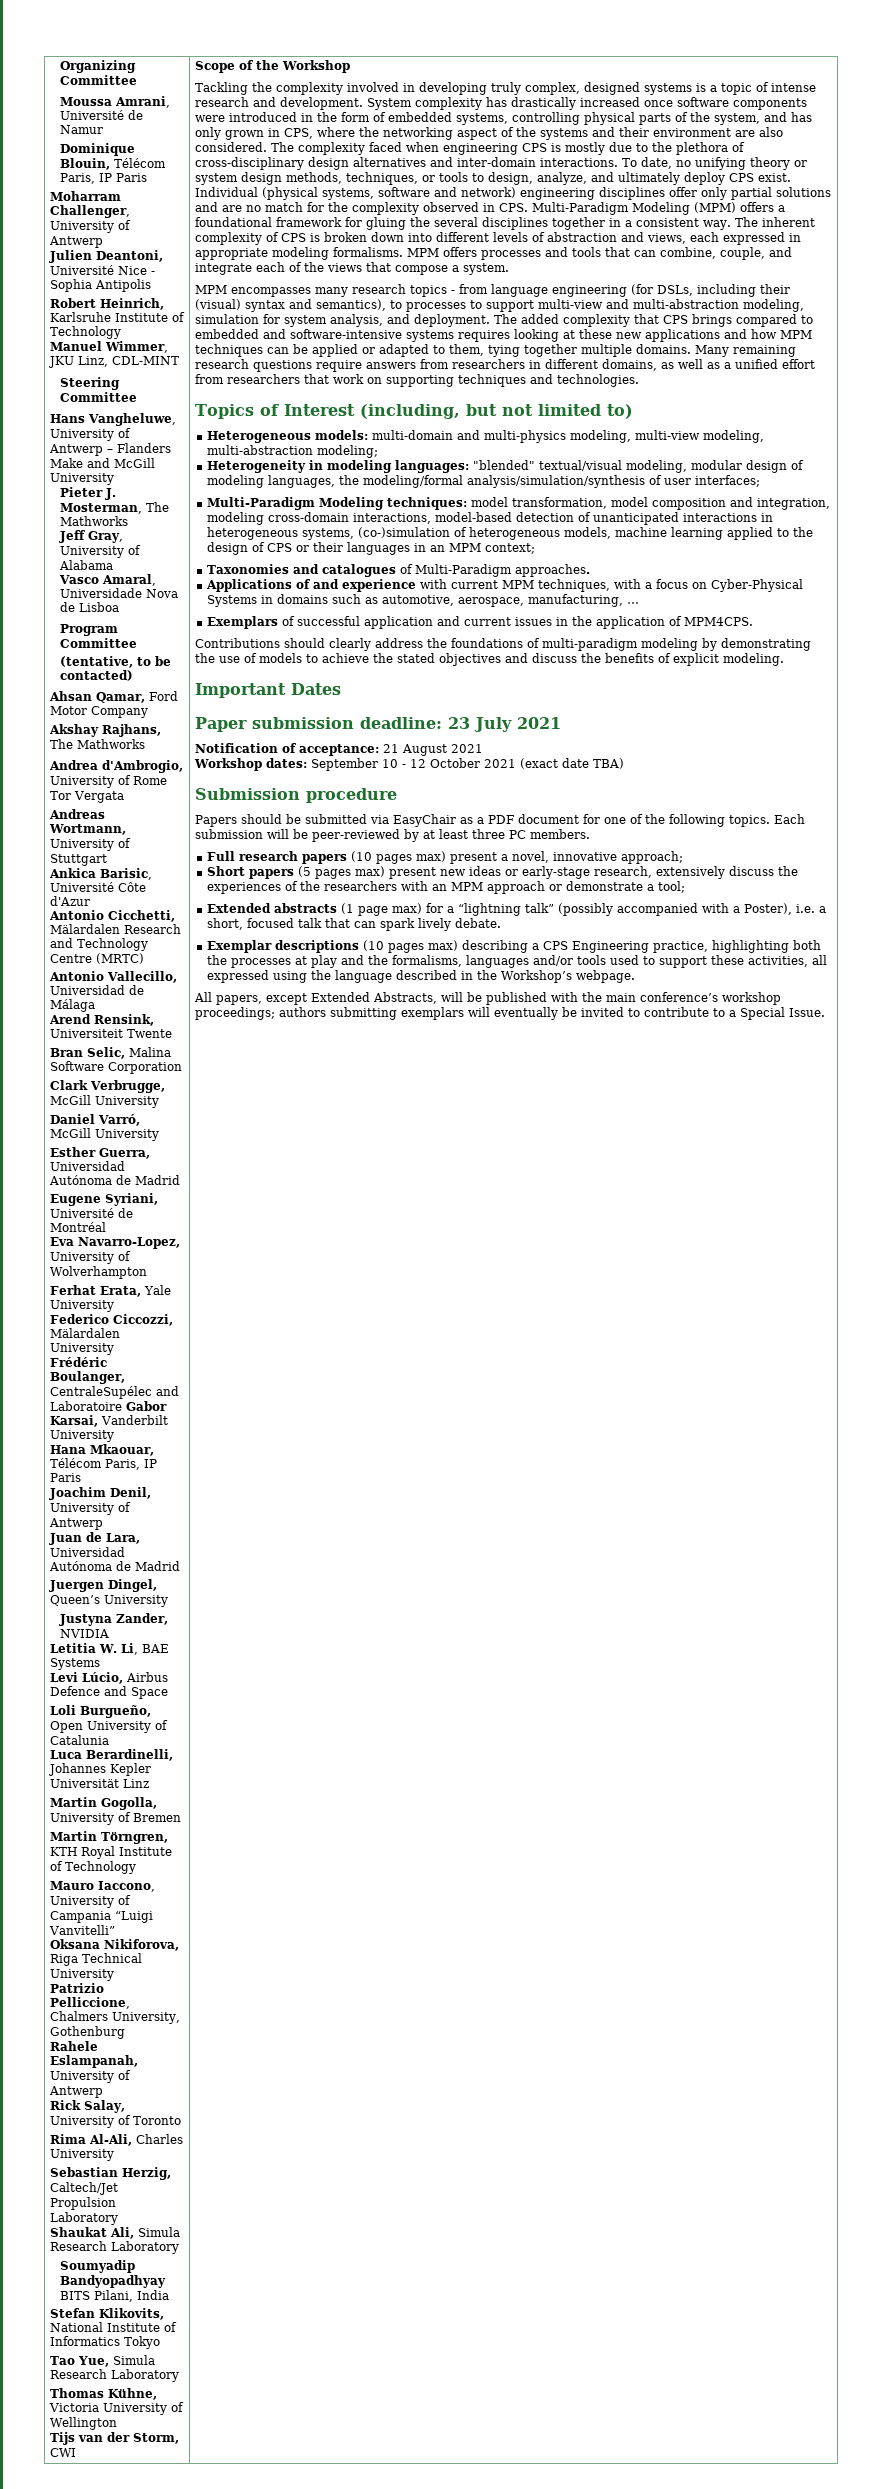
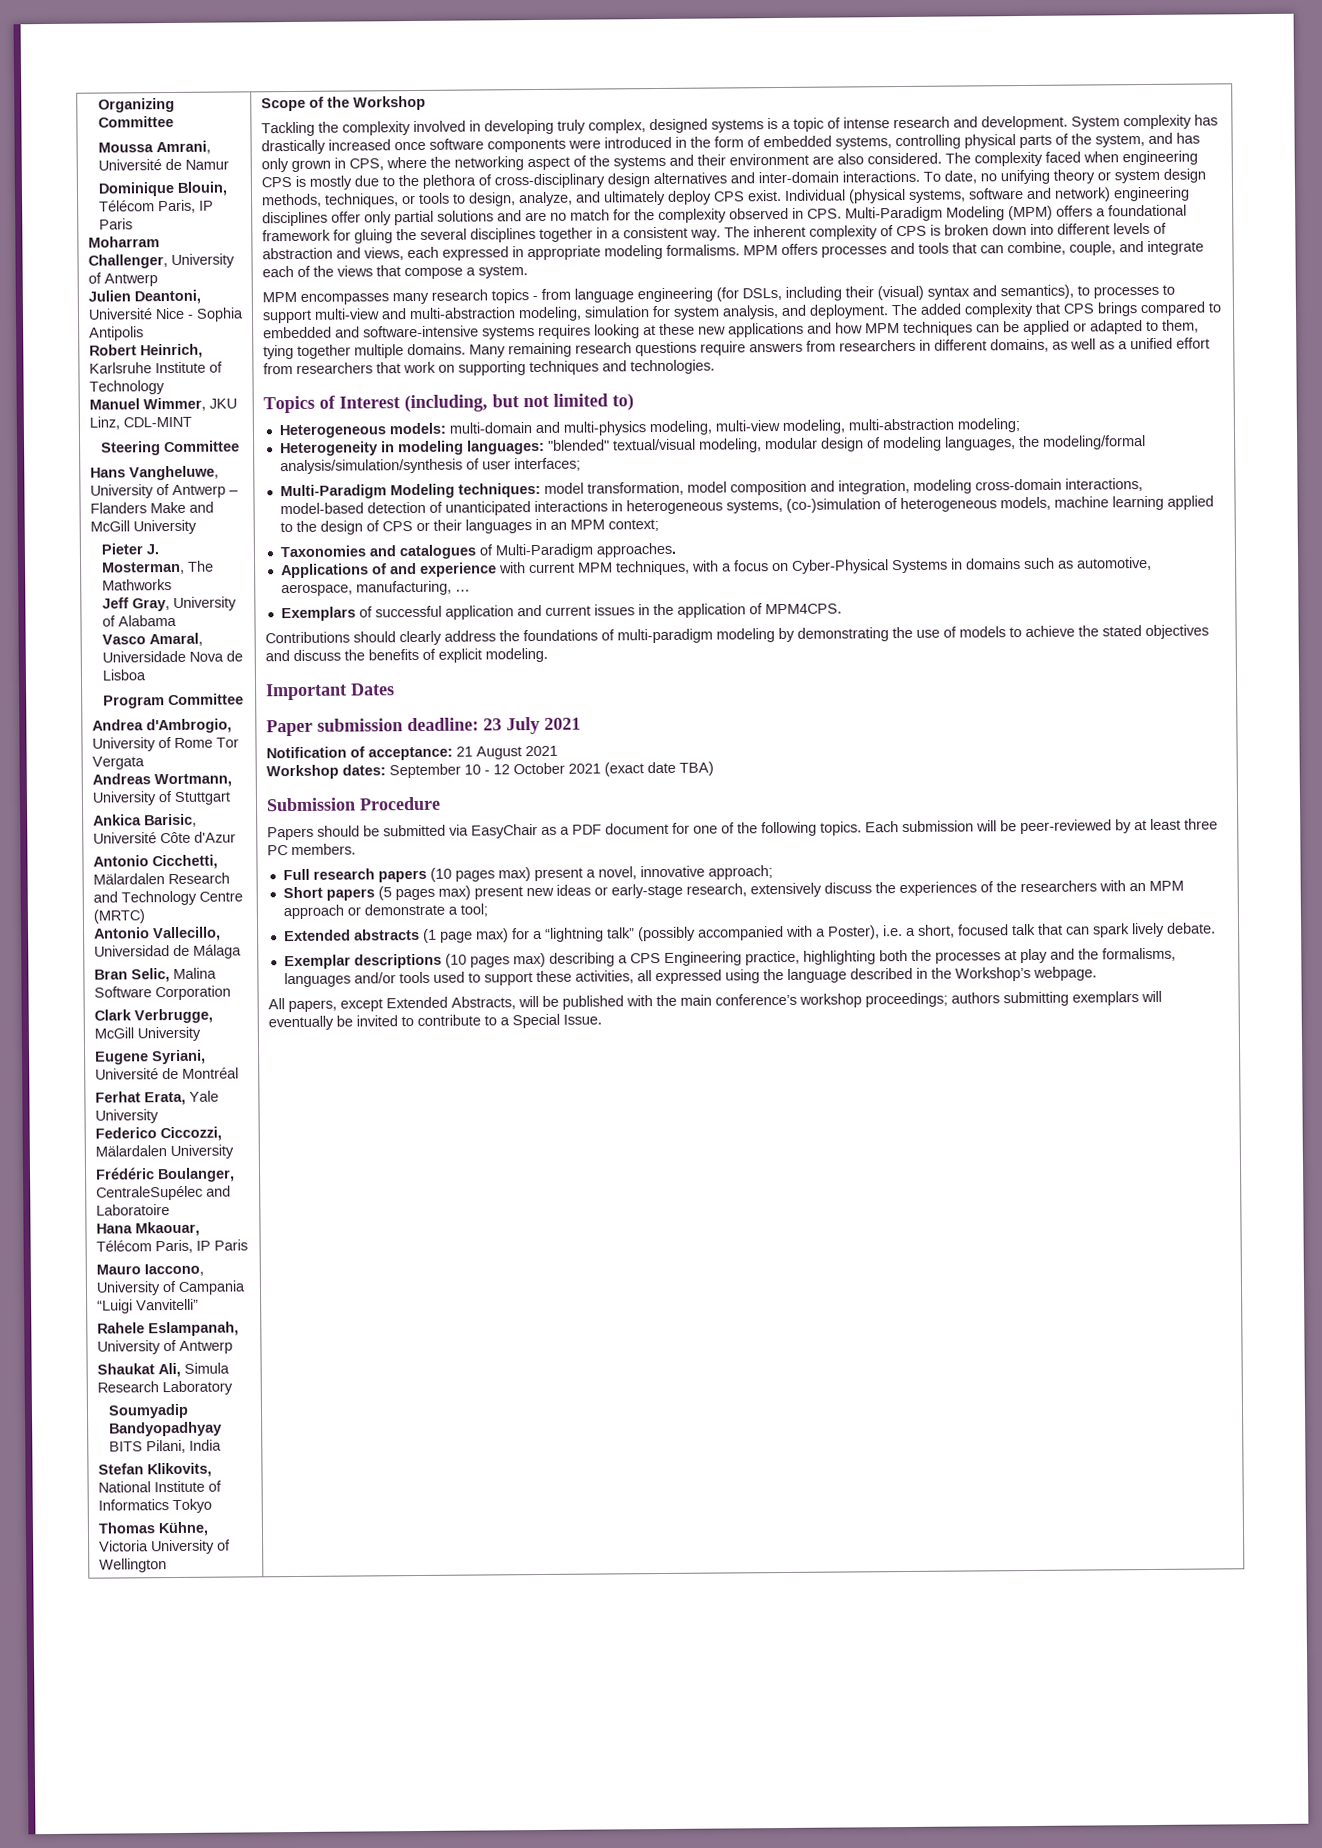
- (tentative, to be contacted)
- Ahsan Qamar, Ford Motor Company
- Akshay Rajhans, The Mathworks
- Arend Rensink, Universiteit Twente
- Daniel Varró, McGill University
- Esther Guerra, Universidad Autónoma de Madrid
- Eva Navarro-Lopez, University of Wolverhampton
- Frédéric Boulanger, CentraleSupélec and Laboratoire Gabor Karsai, Vanderbilt University
+ Frédéric Boulanger, CentraleSupélec and Laboratoire
- Joachim Denil, University of Antwerp
- Juan de Lara, Universidad Autónoma de Madrid
- Juergen Dingel, Queen’s University
- Justyna Zander, NVIDIA
- Letitia W. Li, BAE Systems
- Levi Lúcio, Airbus Defence and Space
- Loli Burgueño, Open University of Catalunia
- Luca Berardinelli, Johannes Kepler Universität Linz
- Martin Gogolla, University of Bremen
- Martin Törngren, KTH Royal Institute of Technology
- Oksana Nikiforova, Riga Technical University
- Patrizio Pelliccione, Chalmers University, Gothenburg
- Rick Salay, University of Toronto
- Rima Al-Ali, Charles University
- Sebastian Herzig, Caltech/Jet Propulsion Laboratory
- Tao Yue, Simula Research Laboratory
- Tijs van der Storm, CWI
- Submission procedure
+ Submission Procedure

